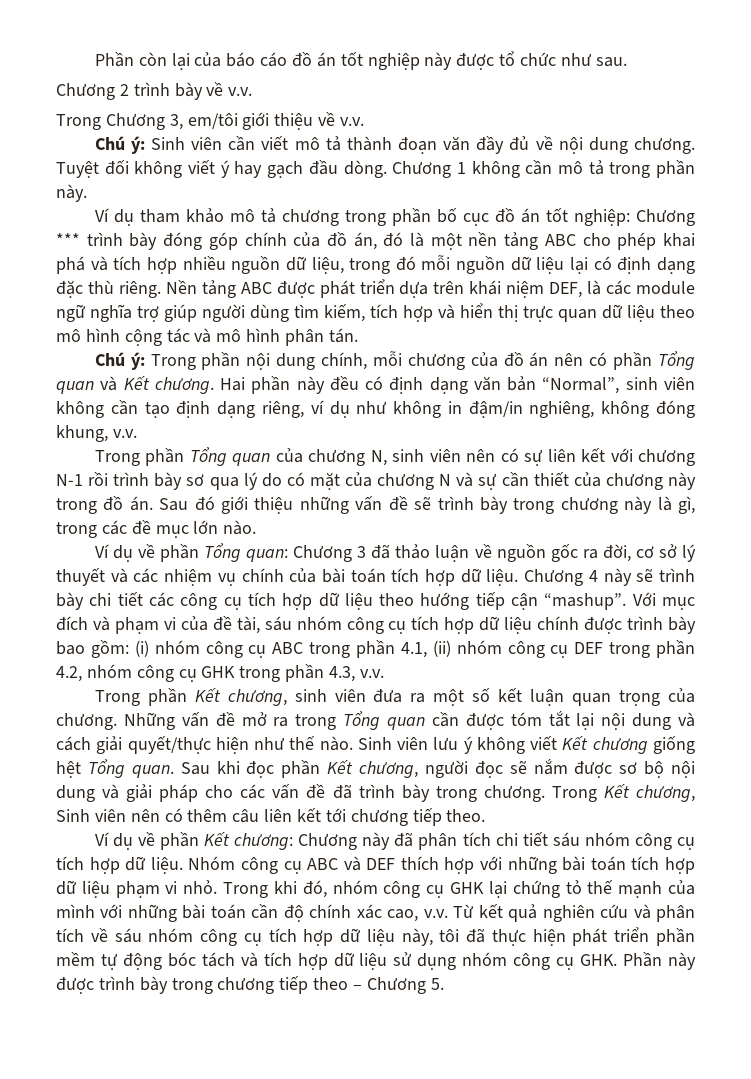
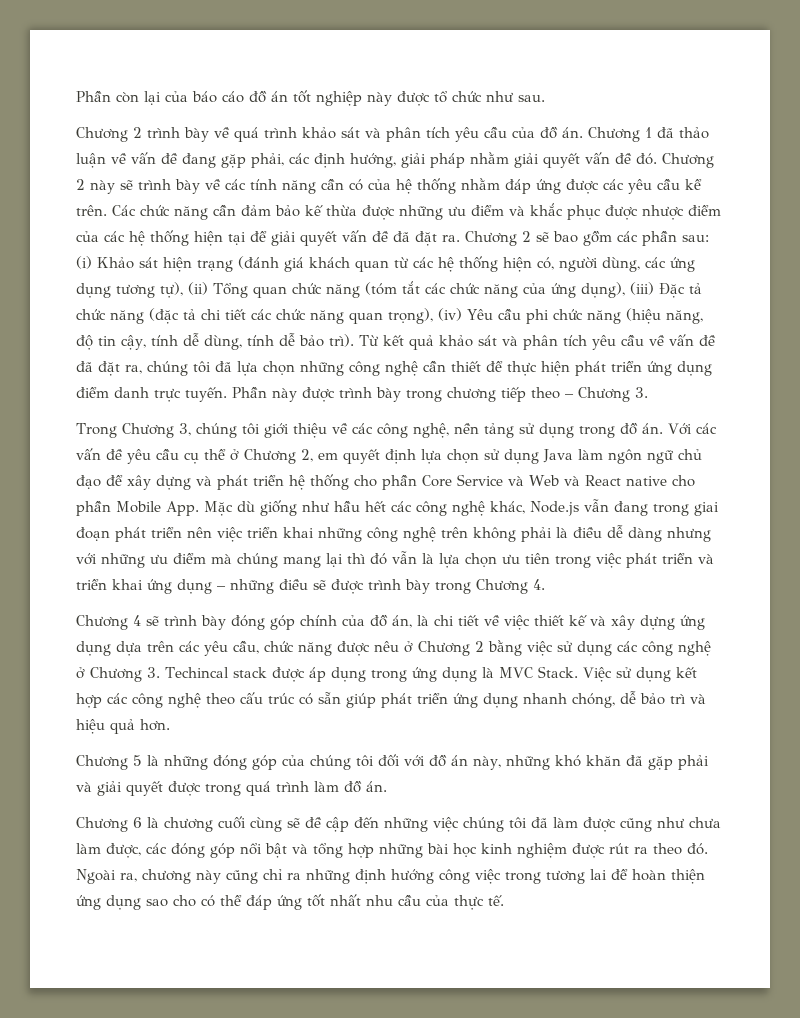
- Chương 2 trình bày về v.v.
- Trong Chương 3, em/tôi giới thiệu về v.v.
- Chú ý: Sinh viên cần viết mô tả thành đoạn văn đầy đủ về nội dung chương. Tuyệt đối không viết ý hay gạch đầu dòng. Chương 1 không cần mô tả trong phần này.
- Ví dụ tham khảo mô tả chương trong phần bố cục đồ án tốt nghiệp: Chương *** trình bày đóng góp chính của đồ án, đó là một nền tảng ABC cho phép khai phá và tích hợp nhiều nguồn dữ liệu, trong đó mỗi nguồn dữ liệu lại có định dạng đặc thù riêng. Nền tảng ABC được phát triển dựa trên khái niệm DEF, là các module ngữ nghĩa trợ giúp người dùng tìm kiếm, tích hợp và hiển thị trực quan dữ liệu theo mô hình cộng tác và mô hình phân tán.
- Chú ý: Trong phần nội dung chính, mỗi chương của đồ án nên có phần Tổng quan và Kết chương. Hai phần này đều có định dạng văn bản “Normal”, sinh viên không cần tạo định dạng riêng, ví dụ như không in đậm/in nghiêng, không đóng khung, v.v.
- Trong phần Tổng quan của chương N, sinh viên nên có sự liên kết với chương N-1 rồi trình bày sơ qua lý do có mặt của chương N và sự cần thiết của chương này trong đồ án. Sau đó giới thiệu những vấn đề sẽ trình bày trong chương này là gì, trong các đề mục lớn nào.
- Ví dụ về phần Tổng quan: Chương 3 đã thảo luận về nguồn gốc ra đời, cơ sở lý thuyết và các nhiệm vụ chính của bài toán tích hợp dữ liệu. Chương 4 này sẽ trình bày chi tiết các công cụ tích hợp dữ liệu theo hướng tiếp cận “mashup”. Với mục đích và phạm vi của đề tài, sáu nhóm công cụ tích hợp dữ liệu chính được trình bày bao gồm: (i) nhóm công cụ ABC trong phần 4.1, (ii) nhóm công cụ DEF trong phần 4.2, nhóm công cụ GHK trong phần 4.3, v.v.
- Trong phần Kết chương, sinh viên đưa ra một số kết luận quan trọng của chương. Những vấn đề mở ra trong Tổng quan cần được tóm tắt lại nội dung và cách giải quyết/thực hiện như thế nào. Sinh viên lưu ý không viết Kết chương giống hệt Tổng quan. Sau khi đọc phần Kết chương, người đọc sẽ nắm được sơ bộ nội dung và giải pháp cho các vấn đề đã trình bày trong chương. Trong Kết chương, Sinh viên nên có thêm câu liên kết tới chương tiếp theo.
- Ví dụ về phần Kết chương: Chương này đã phân tích chi tiết sáu nhóm công cụ tích hợp dữ liệu. Nhóm công cụ ABC và DEF thích hợp với những bài toán tích hợp dữ liệu phạm vi nhỏ. Trong khi đó, nhóm công cụ GHK lại chứng tỏ thế mạnh của mình với những bài toán cần độ chính xác cao, v.v. Từ kết quả nghiên cứu và phân tích về sáu nhóm công cụ tích hợp dữ liệu này, tôi đã thực hiện phát triển phần mềm tự động bóc tách và tích hợp dữ liệu sử dụng nhóm công cụ GHK. Phần này được trình bày trong chương tiếp theo – Chương 5.
+ Chương 2 trình bày về quá trình khảo sát và phân tích yêu cầu của đồ án. Chương 1 đã thảo luận về vấn đề đang gặp phải, các định hướng, giải pháp nhằm giải quyết vấn đề đó. Chương 2 này sẽ trình bày về các tính năng cần có của hệ thống nhằm đáp ứng được các yêu cầu kể trên. Các chức năng cần đảm bảo kế thừa được những ưu điểm và khắc phục được nhược điểm của các hệ thống hiện tại để giải quyết vấn đề đã đặt ra. Chương 2 sẽ bao gồm các phần sau: (i) Khảo sát hiện trạng (đánh giá khách quan từ các hệ thống hiện có, người dùng, các ứng dụng tương tự), (ii) Tổng quan chức năng (tóm tắt các chức năng của ứng dụng), (iii) Đặc tả chức năng (đặc tả chi tiết các chức năng quan trọng), (iv) Yêu cầu phi chức năng (hiệu năng, độ tin cậy, tính dễ dùng, tính dễ bảo trì). Từ kết quả khảo sát và phân tích yêu cầu về vấn đề đã đặt ra, chúng tôi đã lựa chọn những công nghệ cần thiết để thực hiện phát triển ứng dụng điểm danh trực tuyến. Phần này được trình bày trong chương tiếp theo – Chương 3.
+ Trong Chương 3, chúng tôi giới thiệu về các công nghệ, nền tảng sử dụng trong đồ án. Với các vấn đề yêu cầu cụ thể ở Chương 2, em quyết định lựa chọn sử dụng Java làm ngôn ngữ chủ đạo để xây dựng và phát triển hệ thống cho phần Core Service và Web và React native cho phần Mobile App. Mặc dù giống như hầu hết các công nghệ khác, Node.js vẫn đang trong giai đoạn phát triển nên việc triển khai những công nghệ trên không phải là điều dễ dàng nhưng với những ưu điểm mà chúng mang lại thì đó vẫn là lựa chọn ưu tiên trong việc phát triển và triển khai ứng dụng – những điều sẽ được trình bày trong Chương 4.
+ Chương 4 sẽ trình bày đóng góp chính của đồ án, là chi tiết về việc thiết kế và xây dựng ứng dụng dựa trên các yêu cầu, chức năng được nêu ở Chương 2 bằng việc sử dụng các công nghệ ở Chương 3. Techincal stack được áp dụng trong ứng dụng là MVC Stack. Việc sử dụng kết hợp các công nghệ theo cấu trúc có sẵn giúp phát triển ứng dụng nhanh chóng, dễ bảo trì và hiệu quả hơn.
+ Chương 5 là những đóng góp của chúng tôi đối với đồ án này, những khó khăn đã gặp phải và giải quyết được trong quá trình làm đồ án.
+ Chương 6 là chương cuối cùng sẽ đề cập đến những việc chúng tôi đã làm được cũng như chưa làm được, các đóng góp nổi bật và tổng hợp những bài học kinh nghiệm được rút ra theo đó. Ngoài ra, chương này cũng chỉ ra những định hướng công việc trong tương lai để hoàn thiện ứng dụng sao cho có thể đáp ứng tốt nhất nhu cầu của thực tế.

